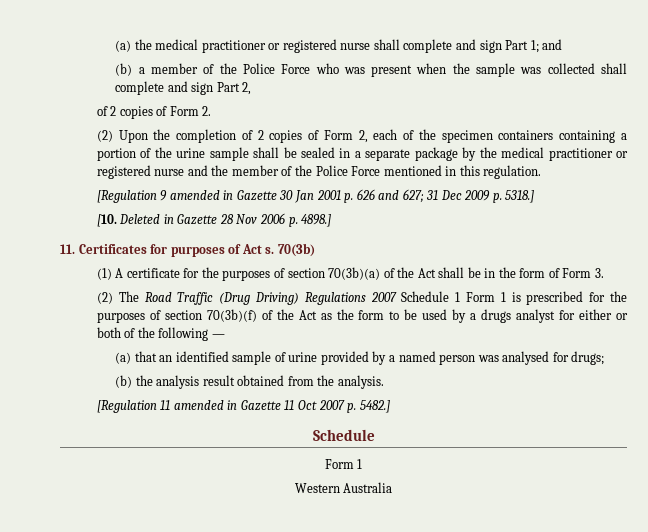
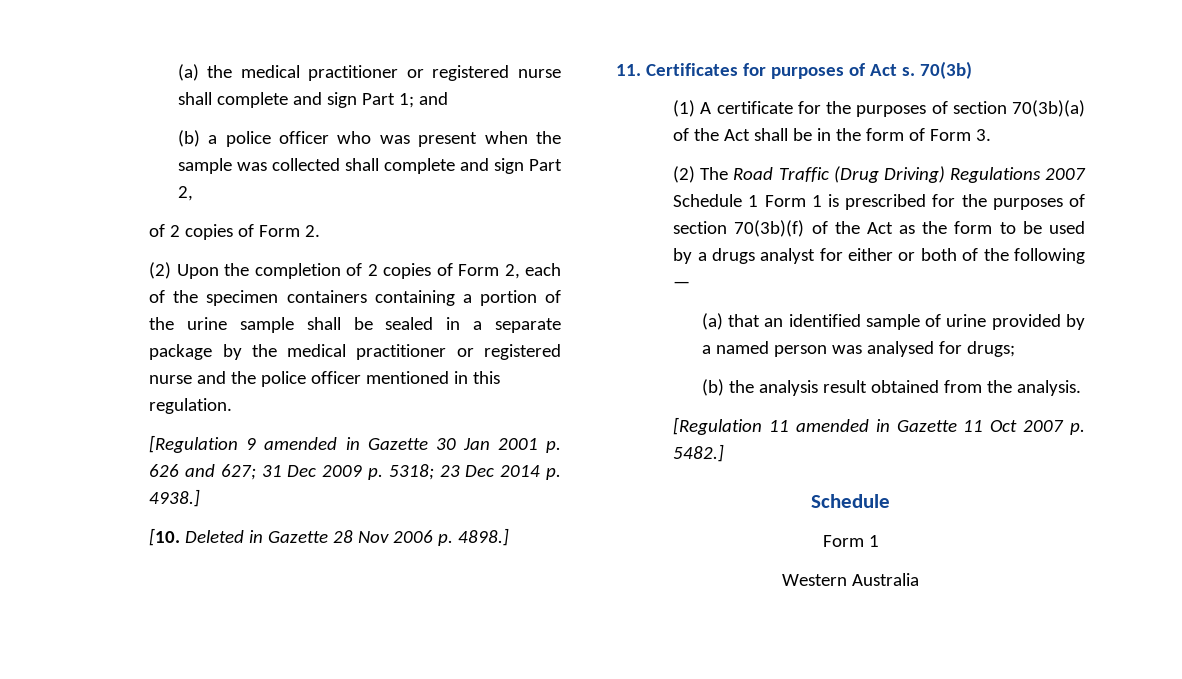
- (b) a member of the Police Force who was present when the sample was collected shall complete and sign Part 2,
+ (b) a police officer who was present when the sample was collected shall complete and sign Part 2,
- (2) Upon the completion of 2 copies of Form 2, each of the specimen containers containing a portion of the urine sample shall be sealed in a separate package by the medical practitioner or registered nurse and the member of the Police Force mentioned in this regulation.
+ (2) Upon the completion of 2 copies of Form 2, each of the specimen containers containing a portion of the urine sample shall be sealed in a separate package by the medical practitioner or registered nurse and the police officer mentioned in this regulation.
- [Regulation 9 amended in Gazette 30 Jan 2001 p. 626 and 627; 31 Dec 2009 p. 5318.]
+ [Regulation 9 amended in Gazette 30 Jan 2001 p. 626 and 627; 31 Dec 2009 p. 5318; 23 Dec 2014 p. 4938.]

